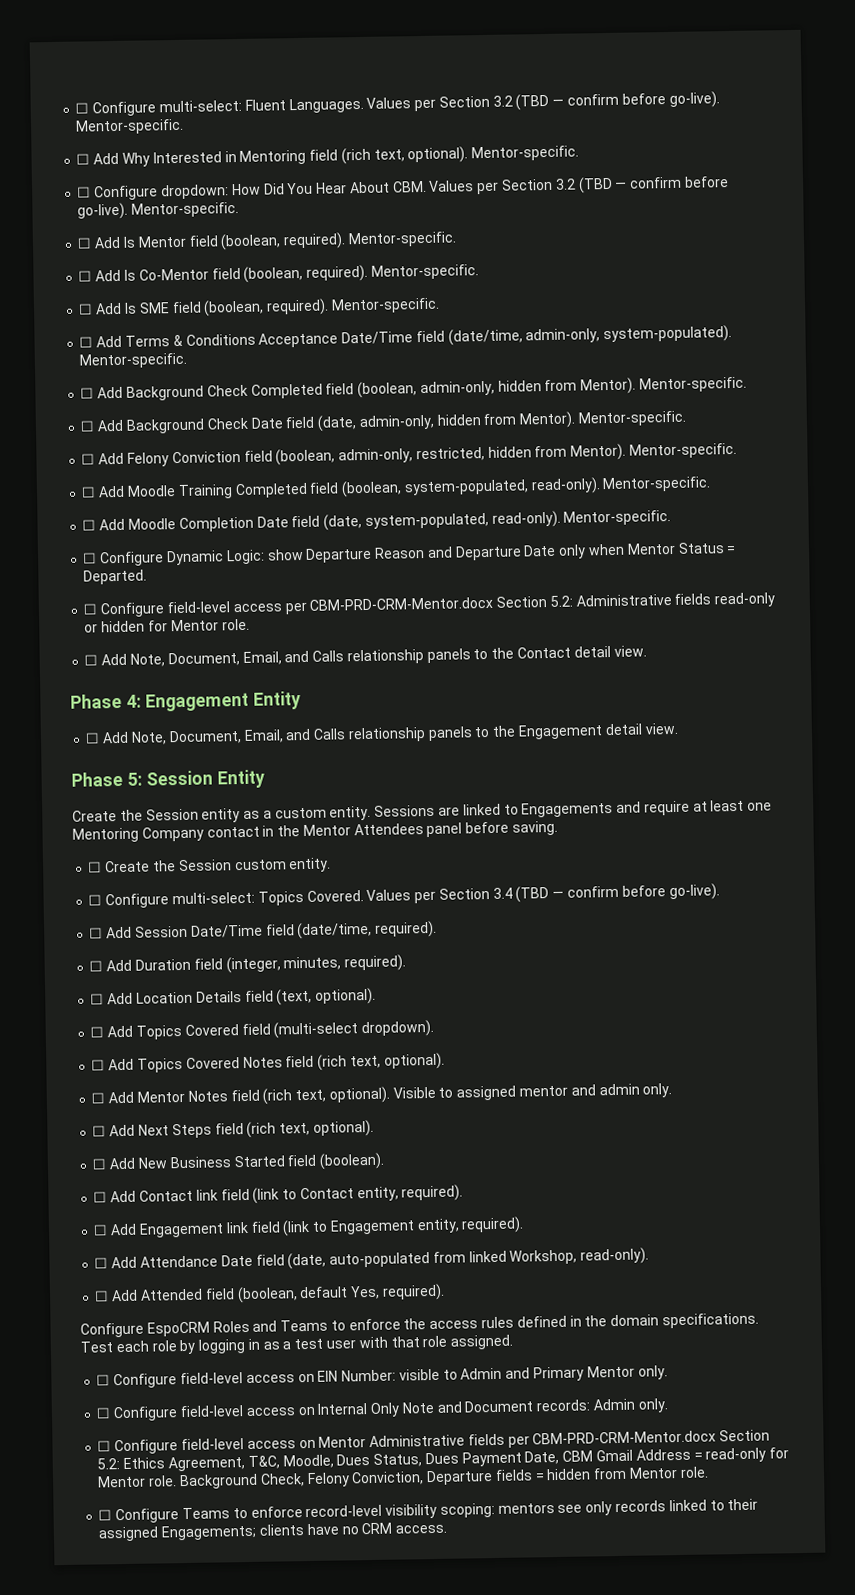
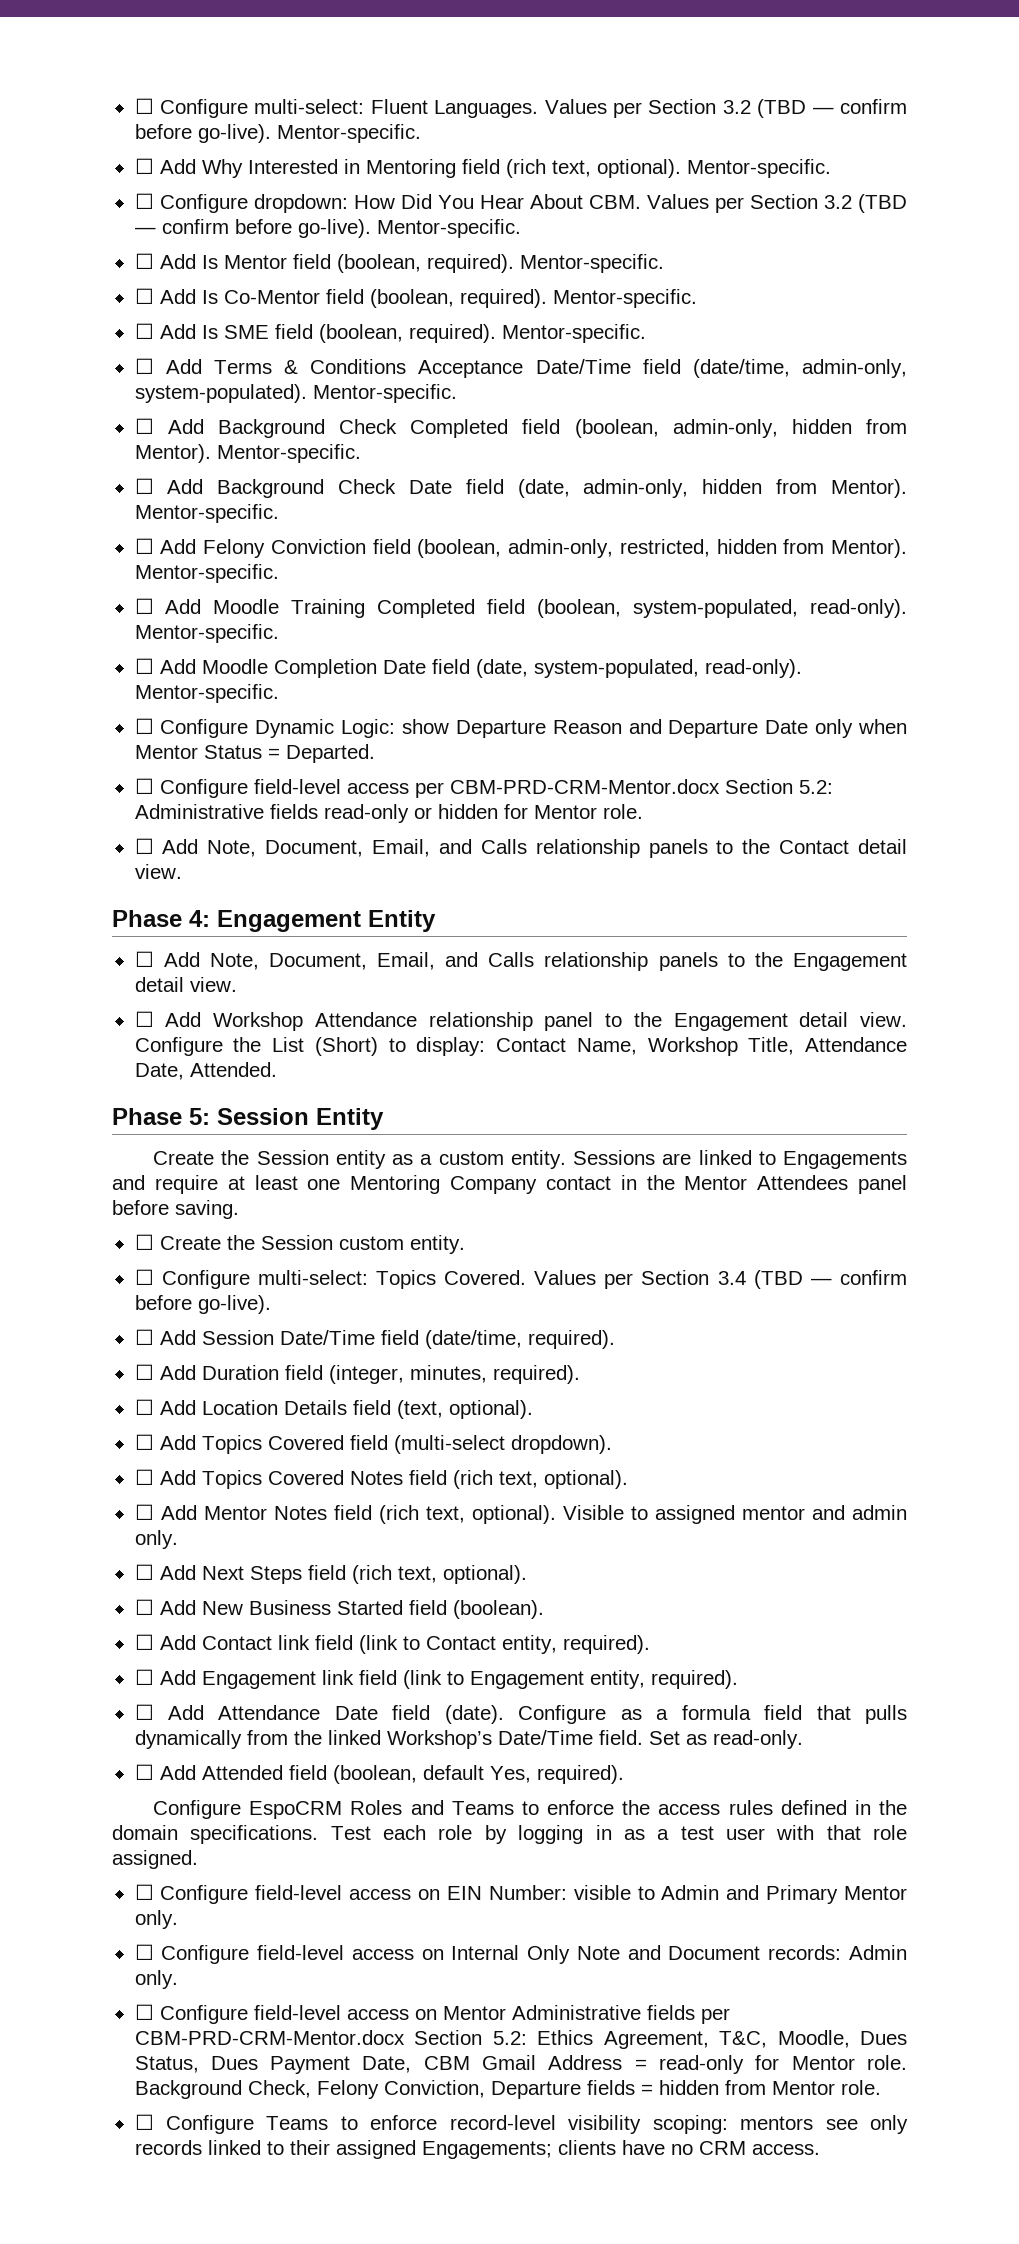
+ ☐ Add Workshop Attendance relationship panel to the Engagement detail view. Configure the List (Short) to display: Contact Name, Workshop Title, Attendance Date, Attended.
- ☐ Add Attendance Date field (date, auto-populated from linked Workshop, read-only).
+ ☐ Add Attendance Date field (date). Configure as a formula field that pulls dynamically from the linked Workshop’s Date/Time field. Set as read-only.

